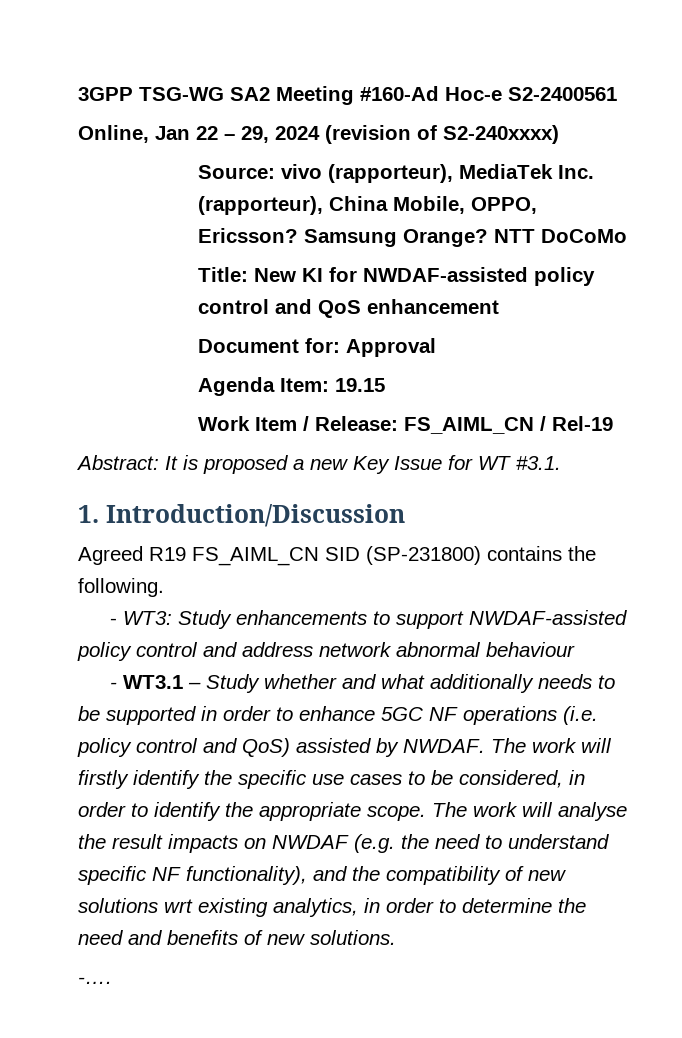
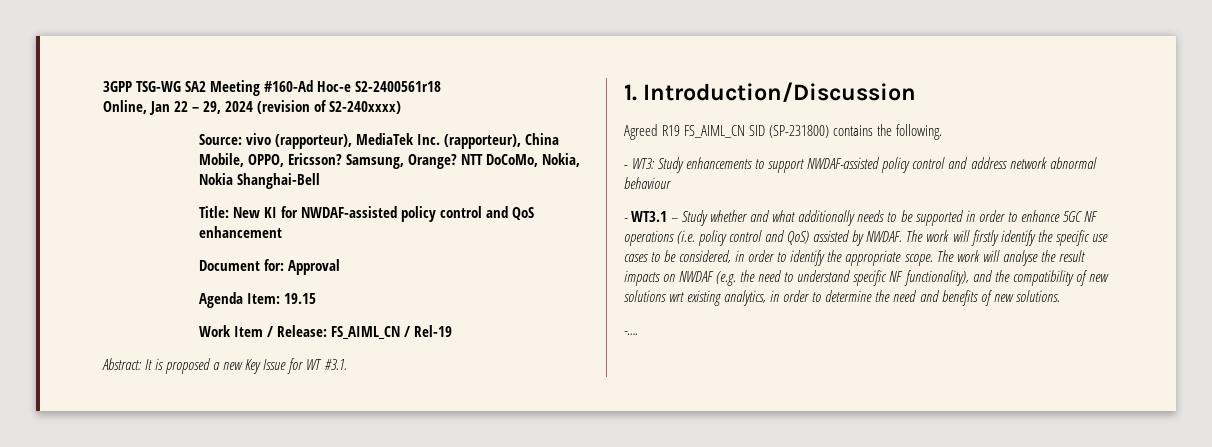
- 3GPP TSG-WG SA2 Meeting #160-Ad Hoc-e S2-2400561
+ 3GPP TSG-WG SA2 Meeting #160-Ad Hoc-e S2-2400561r18
- Samsung Orange?
+ Samsung, Orange?
- NTT DoCoMo
+ NTT DoCoMo, Nokia, Nokia Shanghai-Bell

